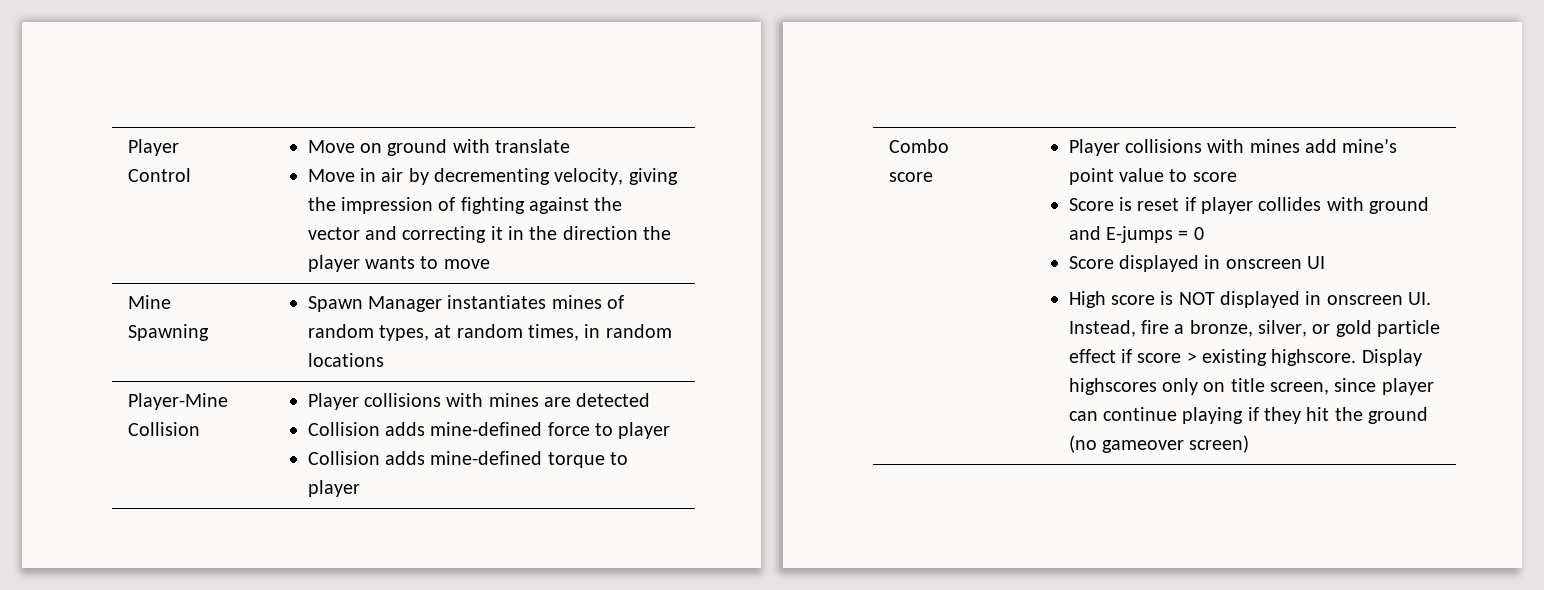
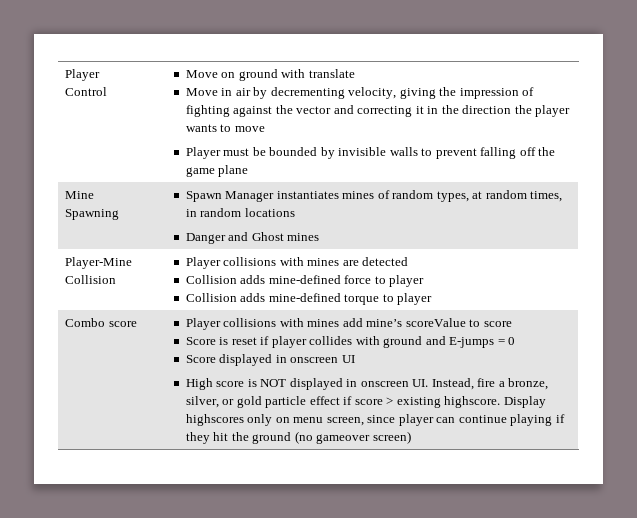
+ Player must be bounded by invisible walls to prevent falling off the game plane
  Mine Spawning | Spawn Manager instantiates mines of random types, at random times, in random locations
+ Danger and Ghost mines
- Player collisions with mines add mine’s point value to score
+ Player collisions with mines add mine’s scoreValue to score
- Display highscores only on title screen, since player can continue playing if they hit the ground (no gameover screen)
+ Display highscores only on menu screen, since player can continue playing if they hit the ground (no gameover screen)

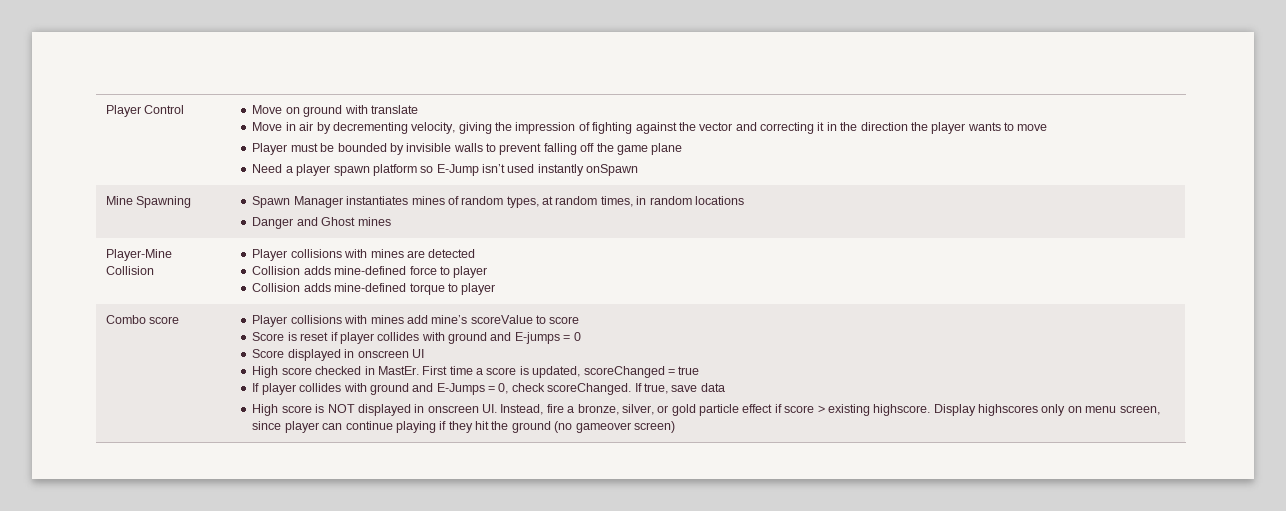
+ Need a player spawn platform so E-Jump isn’t used instantly onSpawn
+ High score checked in MastEr. First time a score is updated, scoreChanged = true
+ If player collides with ground and E-Jumps = 0, check scoreChanged. If true, save data

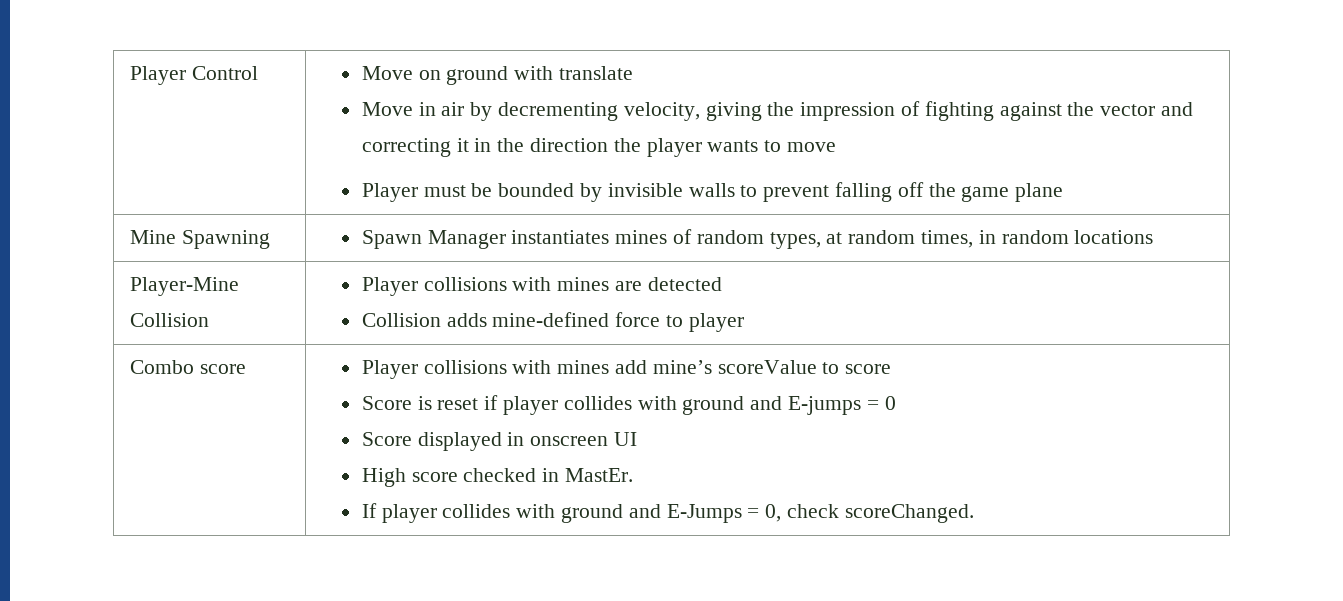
- Need a player spawn platform so E-Jump isn’t used instantly onSpawn
  Mine Spawning | Spawn Manager instantiates mines of random types, at random times, in random locations
- Danger and Ghost mines
  Player-Mine Collision | Player collisions with mines are detected
  Collision adds mine-defined force to player
- Collision adds mine-defined torque to player
- First time a score is updated, scoreChanged = true
- If true, save data
- High score is NOT displayed in onscreen UI. Instead, fire a bronze, silver, or gold particle effect if score > existing highscore. Display highscores only on menu screen, since player can continue playing if they hit the ground (no gameover screen)

